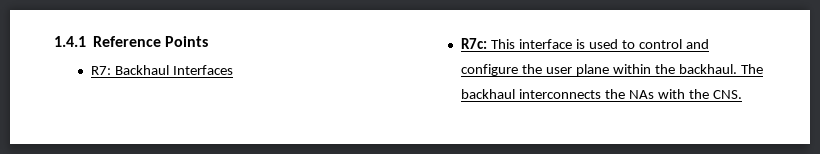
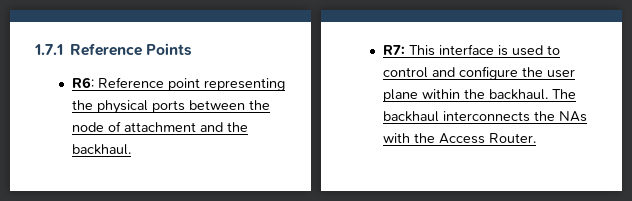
- 1.4.1 Reference Points
+ 1.7.1 Reference Points
- R7: Backhaul Interfaces
- R7c: This interface is used to control and configure the user plane within the backhaul.
+ R6: Reference point representing the physical ports between the node of attachment and the backhaul.
+ R7: This interface is used to control and configure the user plane within the backhaul.
- The backhaul interconnects the NAs with the CNS.
+ The backhaul interconnects the NAs with the Access Router.

